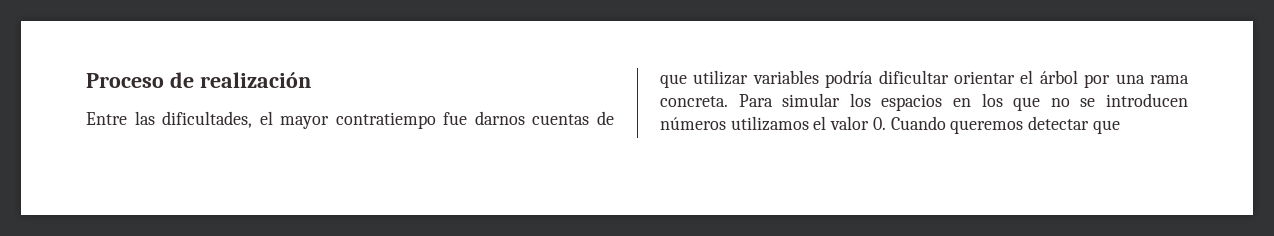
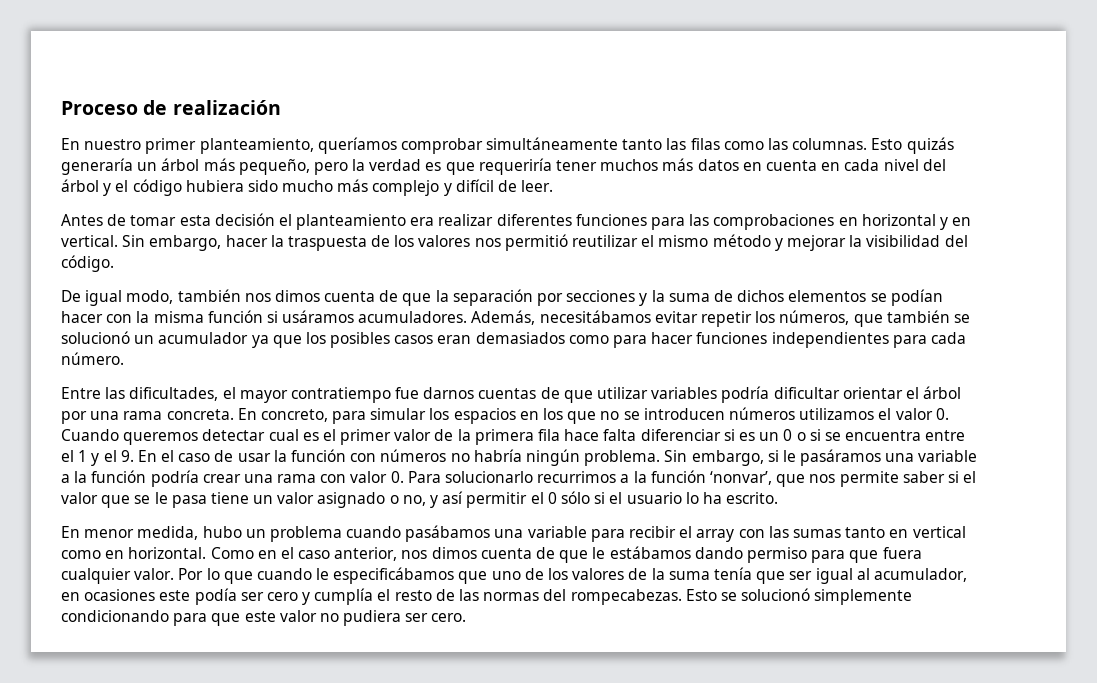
+ En nuestro primer planteamiento, queríamos comprobar simultáneamente tanto las filas como las columnas. Esto quizás generaría un árbol más pequeño, pero la verdad es que requeriría tener muchos más datos en cuenta en cada nivel del árbol y el código hubiera sido mucho más complejo y difícil de leer.
+ Antes de tomar esta decisión el planteamiento era realizar diferentes funciones para las comprobaciones en horizontal y en vertical. Sin embargo, hacer la traspuesta de los valores nos permitió reutilizar el mismo método y mejorar la visibilidad del código.
+ De igual modo, también nos dimos cuenta de que la separación por secciones y la suma de dichos elementos se podían hacer con la misma función si usáramos acumuladores. Además, necesitábamos evitar repetir los números, que también se solucionó un acumulador ya que los posibles casos eran demasiados como para hacer funciones independientes para cada número.
- Para simular los espacios en los que no se introducen números utilizamos el valor 0. Cuando queremos detectar que
+ En concreto, para simular los espacios en los que no se introducen números utilizamos el valor 0. Cuando queremos detectar cual es el primer valor de la primera fila hace falta diferenciar si es un 0 o si se encuentra entre el 1 y el 9. En el caso de usar la función con números no habría ningún problema. Sin embargo, si le pasáramos una variable a la función podría crear una rama con valor 0. Para solucionarlo recurrimos a la función ‘nonvar’, que nos permite saber si el valor que se le pasa tiene un valor asignado o no, y así permitir el 0 sólo si el usuario lo ha escrito.
+ En menor medida, hubo un problema cuando pasábamos una variable para recibir el array con las sumas tanto en vertical como en horizontal. Como en el caso anterior, nos dimos cuenta de que le estábamos dando permiso para que fuera cualquier valor. Por lo que cuando le especificábamos que uno de los valores de la suma tenía que ser igual al acumulador, en ocasiones este podía ser cero y cumplía el resto de las normas del rompecabezas. Esto se solucionó simplemente condicionando para que este valor no pudiera ser cero.

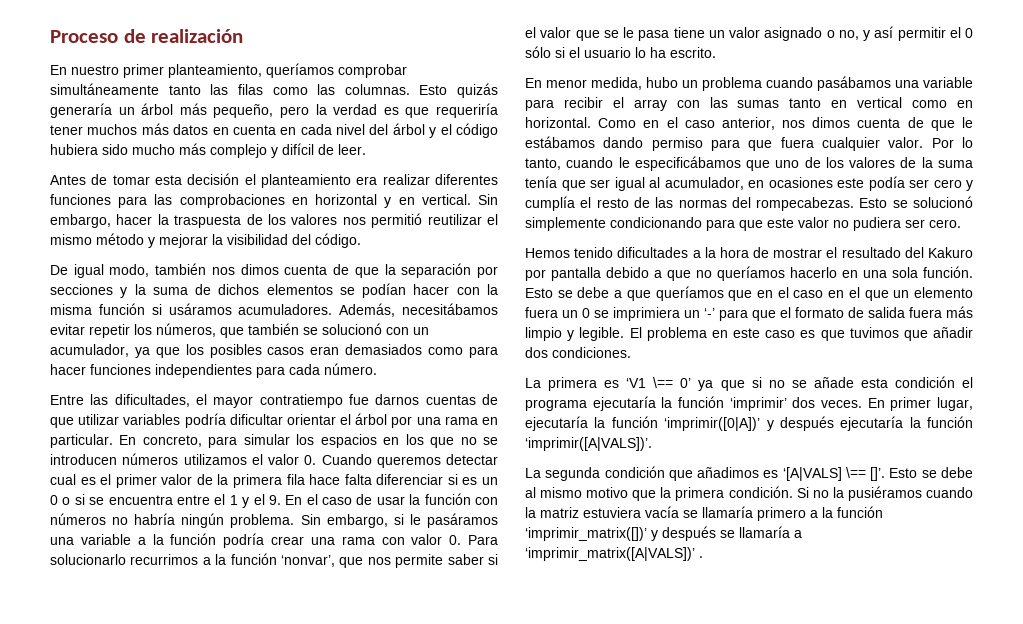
- Además, necesitábamos evitar repetir los números, que también se solucionó un acumulador ya que los posibles casos eran demasiados como para hacer funciones independientes para cada número.
+ Además, necesitábamos evitar repetir los números, que también se solucionó con un acumulador, ya que los posibles casos eran demasiados como para hacer funciones independientes para cada número.
- Entre las dificultades, el mayor contratiempo fue darnos cuentas de que utilizar variables podría dificultar orientar el árbol por una rama concreta.
+ Entre las dificultades, el mayor contratiempo fue darnos cuentas de que utilizar variables podría dificultar orientar el árbol por una rama en particular.
- Por lo que cuando le especificábamos que uno de los valores de la suma tenía que ser igual al acumulador, en ocasiones este podía ser cero y cumplía el resto de las normas del rompecabezas.
+ Por lo tanto, cuando le especificábamos que uno de los valores de la suma tenía que ser igual al acumulador, en ocasiones este podía ser cero y cumplía el resto de las normas del rompecabezas.
+ Hemos tenido dificultades a la hora de mostrar el resultado del Kakuro por pantalla debido a que no queríamos hacerlo en una sola función. Esto se debe a que queríamos que en el caso en el que un elemento fuera un 0 se imprimiera un ‘-’ para que el formato de salida fuera más limpio y legible. El problema en este caso es que tuvimos que añadir dos condiciones.
+ La primera es ‘V1 \== 0’ ya que si no se añade esta condición el programa ejecutaría la función ‘imprimir’ dos veces. En primer lugar, ejecutaría la función ‘imprimir([0|A])’ y después ejecutaría la función ‘imprimir([A|VALS])’.
+ La segunda condición que añadimos es ‘[A|VALS] \== []’. Esto se debe al mismo motivo que la primera condición. Si no la pusiéramos cuando la matriz estuviera vacía se llamaría primero a la función ‘imprimir_matrix([])’ y después se llamaría a ‘imprimir_matrix([A|VALS])’ .

